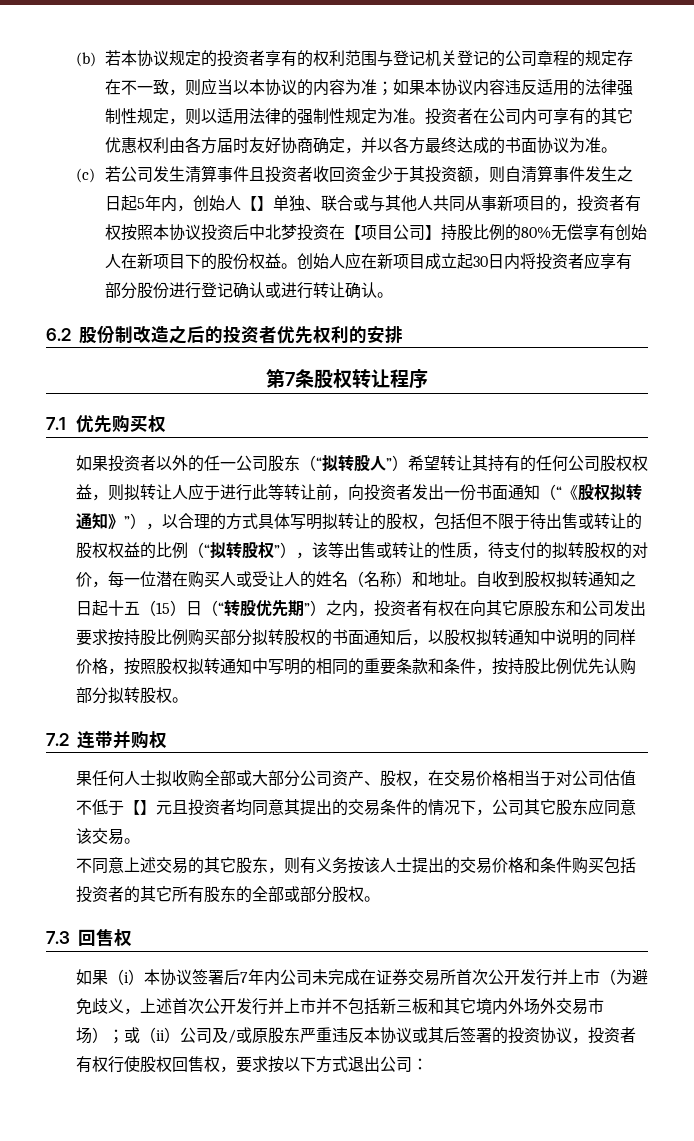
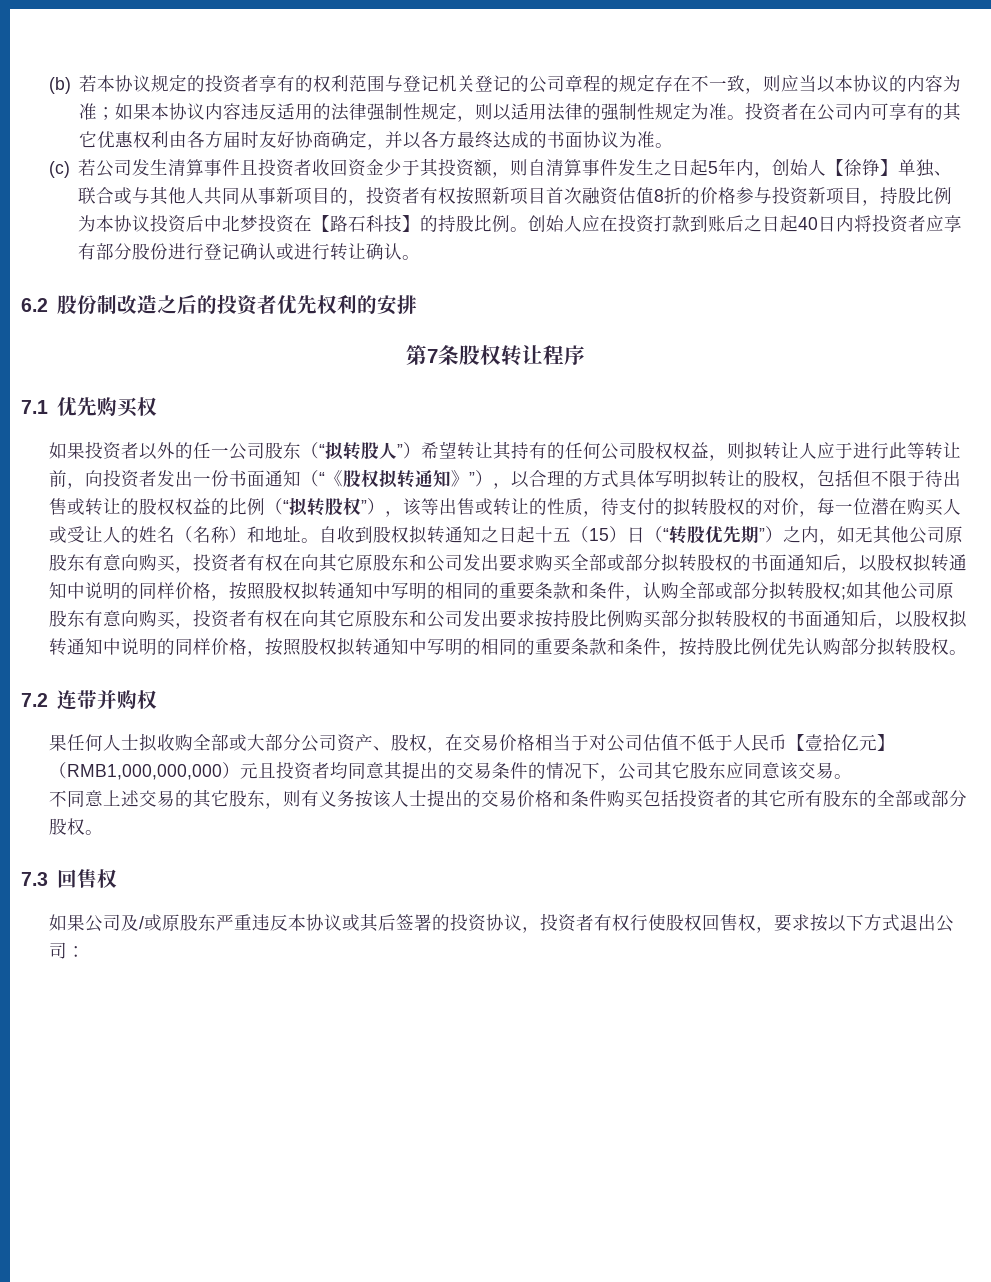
- (c)若公司发生清算事件且投资者收回资金少于其投资额，则自清算事件发生之日起5年内，创始人【】单独、联合或与其他人共同从事新项目的，投资者有权按照本协议投资后中北梦投资在【项目公司】持股比例的80%无偿享有创始人在新项目下的股份权益。创始人应在新项目成立起30日内将投资者应享有部分股份进行登记确认或进行转让确认。
+ (c)若公司发生清算事件且投资者收回资金少于其投资额，则自清算事件发生之日起5年内，创始人【徐铮】单独、联合或与其他人共同从事新项目的，投资者有权按照新项目首次融资估值8折的价格参与投资新项目，持股比例为本协议投资后中北梦投资在【路石科技】的持股比例。创始人应在投资打款到账后之日起40日内将投资者应享有部分股份进行登记确认或进行转让确认。
- 自收到股权拟转通知之日起十五（15）日（“转股优先期”）之内，投资者有权在向其它原股东和公司发出要求按持股比例购买部分拟转股权的书面通知后，以股权拟转通知中说明的同样价格，按照股权拟转通知中写明的相同的重要条款和条件，按持股比例优先认购部分拟转股权。
+ 自收到股权拟转通知之日起十五（15）日（“转股优先期”）之内，如无其他公司原股东有意向购买，投资者有权在向其它原股东和公司发出要求购买全部或部分拟转股权的书面通知后，以股权拟转通知中说明的同样价格，按照股权拟转通知中写明的相同的重要条款和条件，认购全部或部分拟转股权;如其他公司原股东有意向购买，投资者有权在向其它原股东和公司发出要求按持股比例购买部分拟转股权的书面通知后，以股权拟转通知中说明的同样价格，按照股权拟转通知中写明的相同的重要条款和条件，按持股比例优先认购部分拟转股权。
- 果任何人士拟收购全部或大部分公司资产、股权，在交易价格相当于对公司估值不低于【】元且投资者均同意其提出的交易条件的情况下，公司其它股东应同意该交易。
+ 果任何人士拟收购全部或大部分公司资产、股权，在交易价格相当于对公司估值不低于人民币【壹拾亿元】（RMB1,000,000,000）元且投资者均同意其提出的交易条件的情况下，公司其它股东应同意该交易。
- 如果（i）本协议签署后7年内公司未完成在证券交易所首次公开发行并上市（为避免歧义，上述首次公开发行并上市并不包括新三板和其它境内外场外交易市场）；或（ii）公司及/或原股东严重违反本协议或其后签署的投资协议，投资者有权行使股权回售权，要求按以下方式退出公司：
+ 如果公司及/或原股东严重违反本协议或其后签署的投资协议，投资者有权行使股权回售权，要求按以下方式退出公司：

